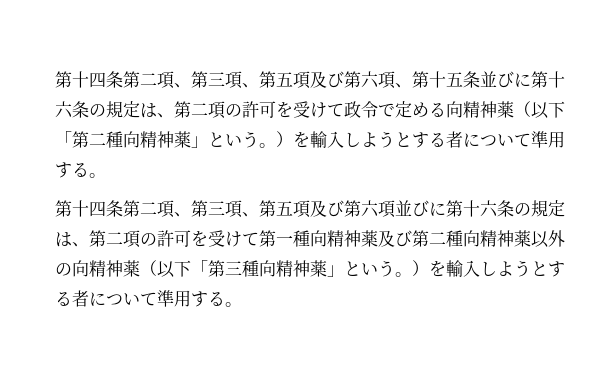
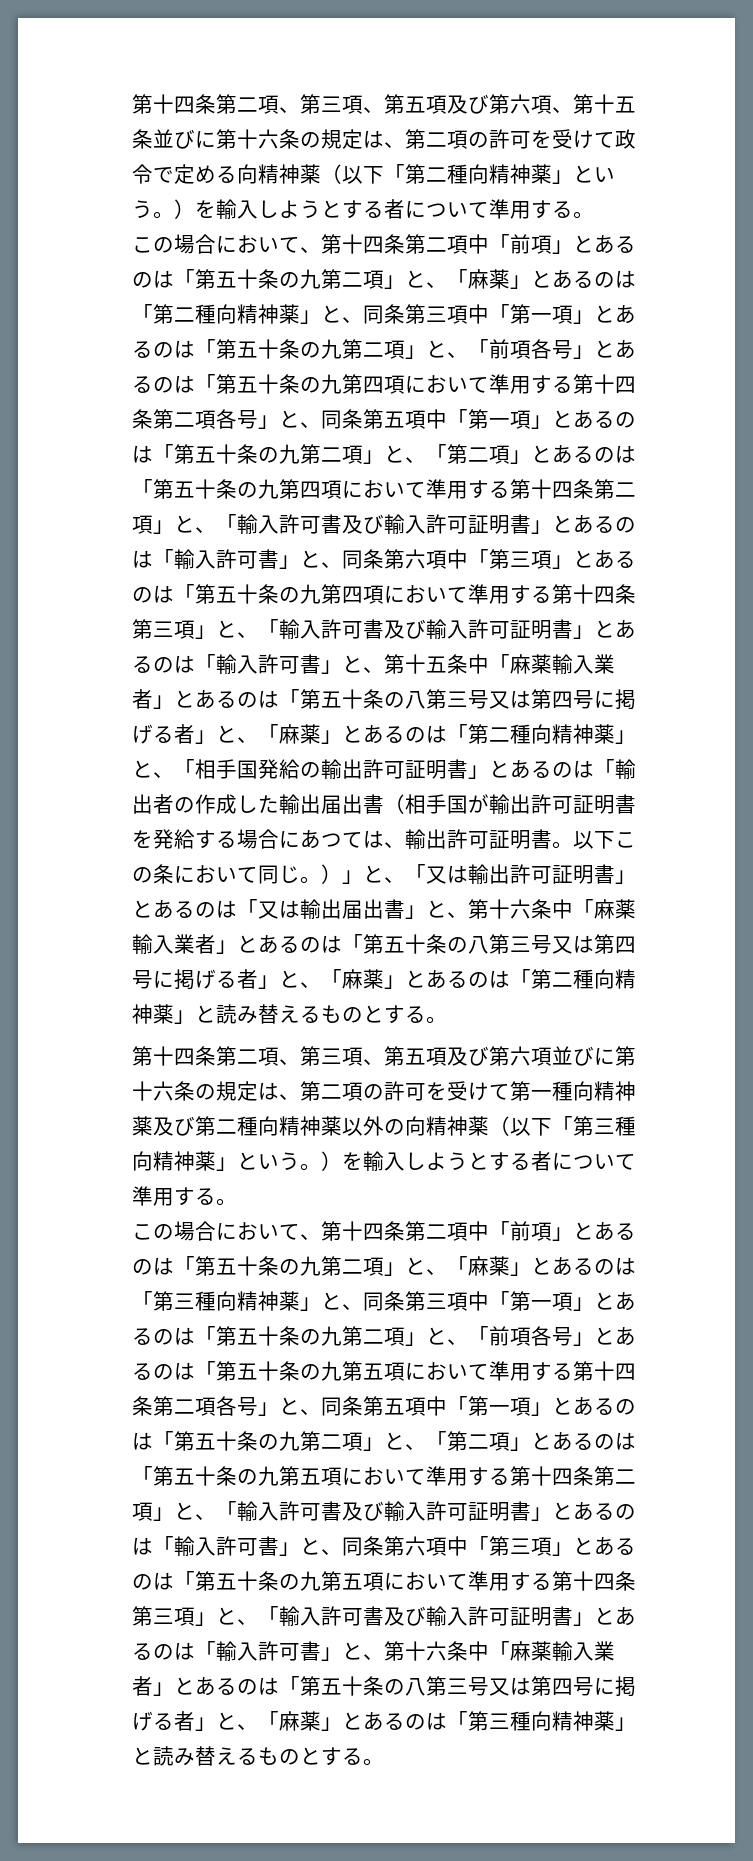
+ この場合において、第十四条第二項中「前項」とあるのは「第五十条の九第二項」と、「麻薬」とあるのは「第二種向精神薬」と、同条第三項中「第一項」とあるのは「第五十条の九第二項」と、「前項各号」とあるのは「第五十条の九第四項において準用する第十四条第二項各号」と、同条第五項中「第一項」とあるのは「第五十条の九第二項」と、「第二項」とあるのは「第五十条の九第四項において準用する第十四条第二項」と、「輸入許可書及び輸入許可証明書」とあるのは「輸入許可書」と、同条第六項中「第三項」とあるのは「第五十条の九第四項において準用する第十四条第三項」と、「輸入許可書及び輸入許可証明書」とあるのは「輸入許可書」と、第十五条中「麻薬輸入業者」とあるのは「第五十条の八第三号又は第四号に掲げる者」と、「麻薬」とあるのは「第二種向精神薬」と、「相手国発給の輸出許可証明書」とあるのは「輸出者の作成した輸出届出書（相手国が輸出許可証明書を発給する場合にあつては、輸出許可証明書。以下この条において同じ。）」と、「又は輸出許可証明書」とあるのは「又は輸出届出書」と、第十六条中「麻薬輸入業者」とあるのは「第五十条の八第三号又は第四号に掲げる者」と、「麻薬」とあるのは「第二種向精神薬」と読み替えるものとする。
+ この場合において、第十四条第二項中「前項」とあるのは「第五十条の九第二項」と、「麻薬」とあるのは「第三種向精神薬」と、同条第三項中「第一項」とあるのは「第五十条の九第二項」と、「前項各号」とあるのは「第五十条の九第五項において準用する第十四条第二項各号」と、同条第五項中「第一項」とあるのは「第五十条の九第二項」と、「第二項」とあるのは「第五十条の九第五項において準用する第十四条第二項」と、「輸入許可書及び輸入許可証明書」とあるのは「輸入許可書」と、同条第六項中「第三項」とあるのは「第五十条の九第五項において準用する第十四条第三項」と、「輸入許可書及び輸入許可証明書」とあるのは「輸入許可書」と、第十六条中「麻薬輸入業者」とあるのは「第五十条の八第三号又は第四号に掲げる者」と、「麻薬」とあるのは「第三種向精神薬」と読み替えるものとする。

